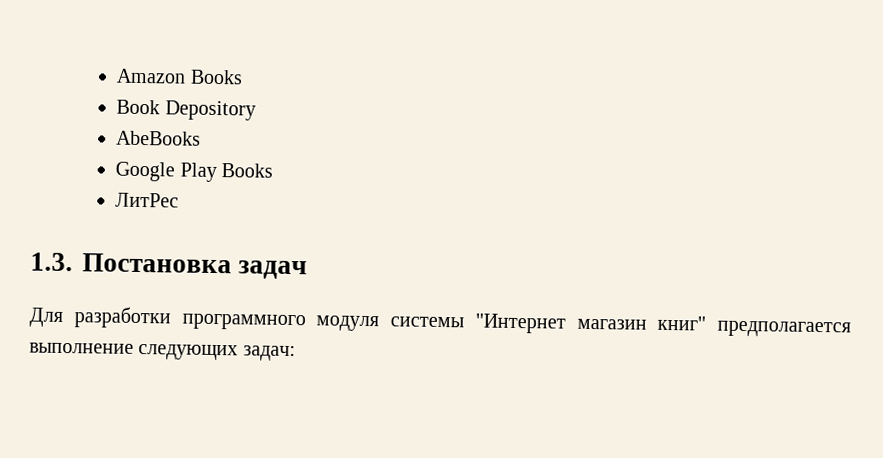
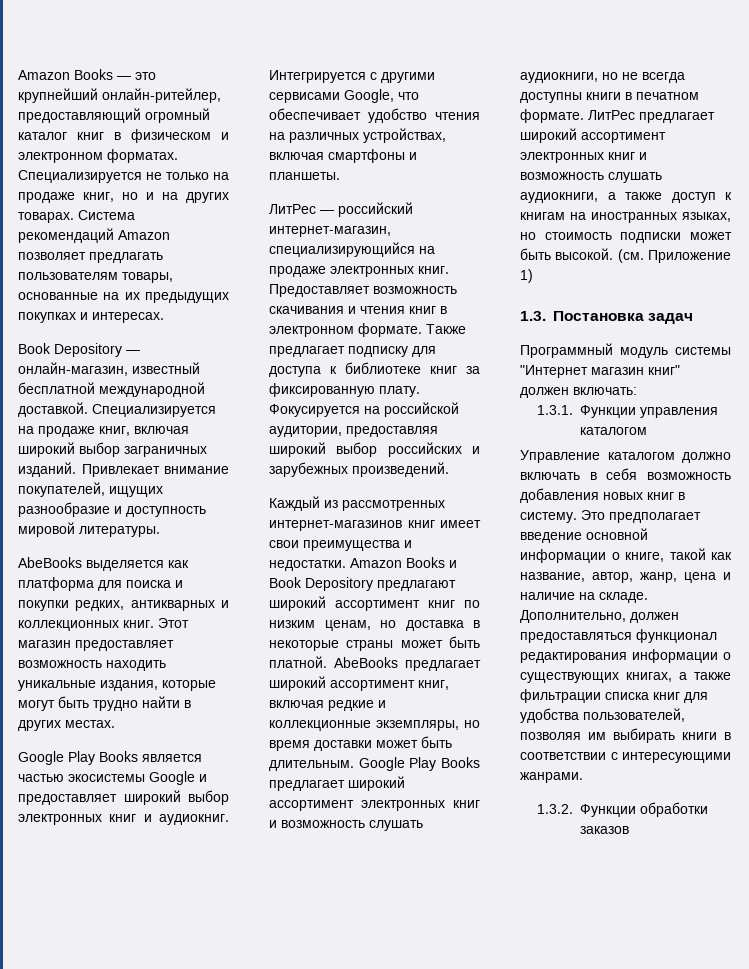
- Amazon Books
- Book Depository
- AbeBooks
- Google Play Books
- ЛитРес
+ Amazon Books — это крупнейший онлайн-ритейлер, предоставляющий огромный каталог книг в физическом и электронном форматах. Специализируется не только на продаже книг, но и на других товарах. Система рекомендаций Amazon позволяет предлагать пользователям товары, основанные на их предыдущих покупках и интересах.
+ Book Depository — онлайн-магазин, известный бесплатной международной доставкой. Специализируется на продаже книг, включая широкий выбор заграничных изданий. Привлекает внимание покупателей, ищущих разнообразие и доступность мировой литературы.
+ AbeBooks выделяется как платформа для поиска и покупки редких, антикварных и коллекционных книг. Этот магазин предоставляет возможность находить уникальные издания, которые могут быть трудно найти в других местах.
+ Google Play Books является частью экосистемы Google и предоставляет широкий выбор электронных книг и аудиокниг. Интегрируется с другими сервисами Google, что обеспечивает удобство чтения на различных устройствах, включая смартфоны и планшеты.
+ ЛитРес — российский интернет-магазин, специализирующийся на продаже электронных книг. Предоставляет возможность скачивания и чтения книг в электронном формате. Также предлагает подписку для доступа к библиотеке книг за фиксированную плату. Фокусируется на российской аудитории, предоставляя широкий выбор российских и зарубежных произведений.
+ Каждый из рассмотренных интернет-магазинов книг имеет свои преимущества и недостатки. Amazon Books и Book Depository предлагают широкий ассортимент книг по низким ценам, но доставка в некоторые страны может быть платной. AbeBooks предлагает широкий ассортимент книг, включая редкие и коллекционные экземпляры, но время доставки может быть длительным. Google Play Books предлагает широкий ассортимент электронных книг и возможность слушать аудиокниги, но не всегда доступны книги в печатном формате. ЛитРес предлагает широкий ассортимент электронных книг и возможность слушать аудиокниги, а также доступ к книгам на иностранных языках, но стоимость подписки может быть высокой. (см. Приложение 1)
  1.3. Постановка задач
- Для разработки программного модуля системы "Интернет магазин книг" предполагается выполнение следующих задач:
+ Программный модуль системы "Интернет магазин книг" должен включать:
+ 1.3.1. Функции управления каталогом
+ Управление каталогом должно включать в себя возможность добавления новых книг в систему. Это предполагает введение основной информации о книге, такой как название, автор, жанр, цена и наличие на складе. Дополнительно, должен предоставляться функционал редактирования информации о существующих книгах, а также фильтрации списка книг для удобства пользователей, позволяя им выбирать книги в соответствии с интересующими жанрами.
+ 1.3.2. Функции обработки заказов

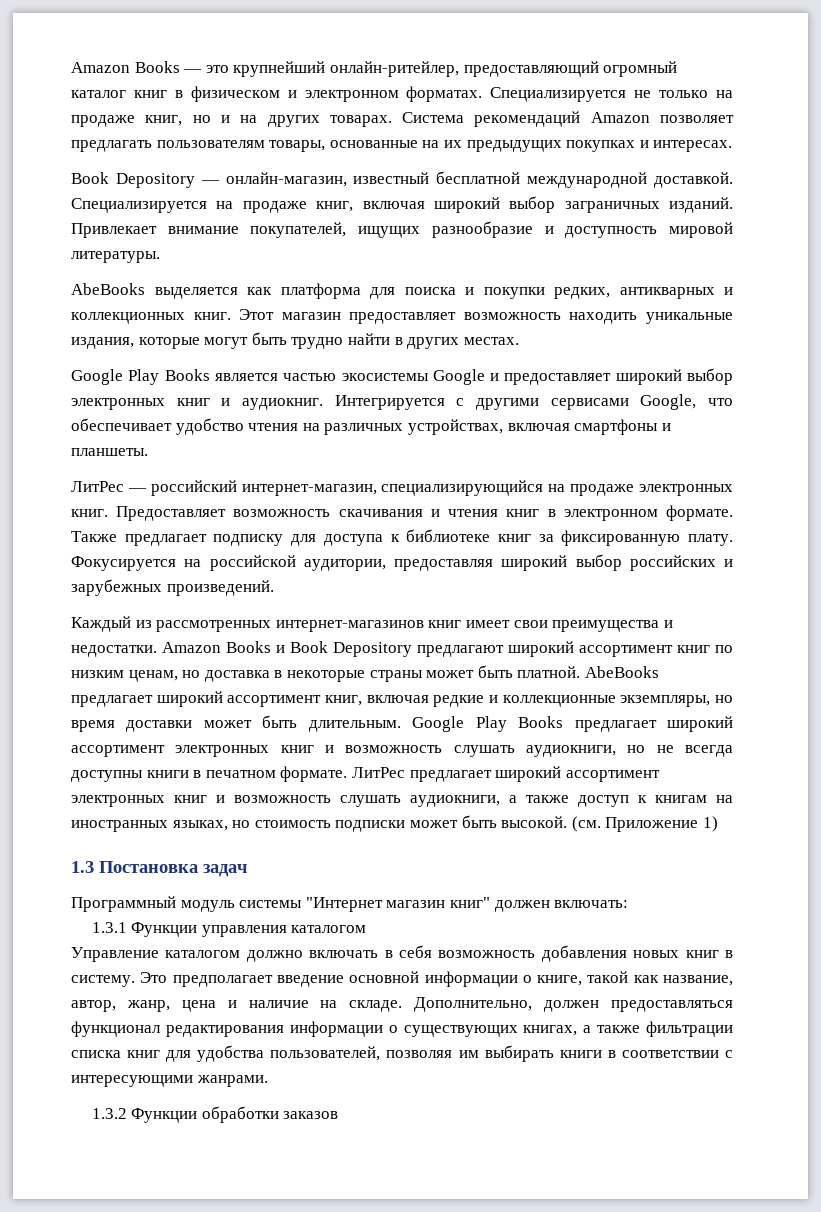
- 1.3. Постановка задач
+ 1.3 Постановка задач
- 1.3.1. Функции управления каталогом
+ 1.3.1 Функции управления каталогом
- 1.3.2. Функции обработки заказов
+ 1.3.2 Функции обработки заказов

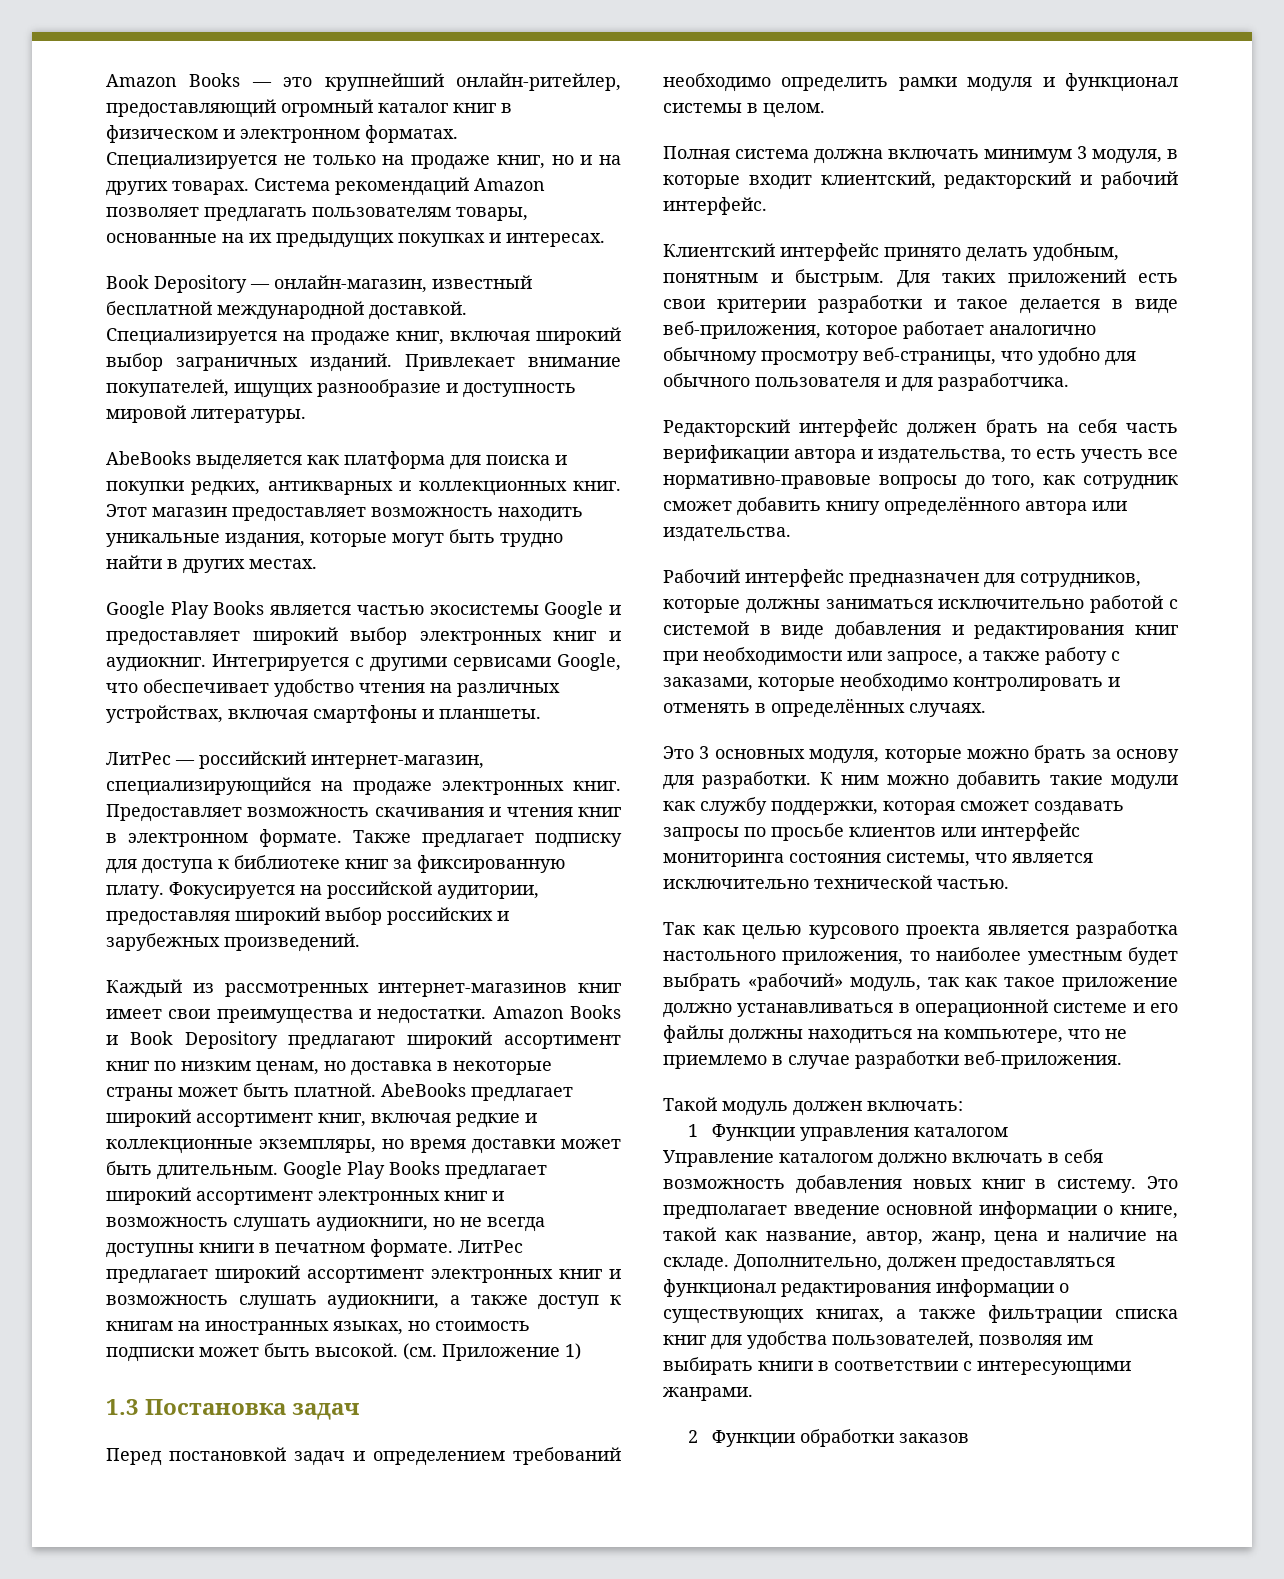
- Программный модуль системы "Интернет магазин книг" должен включать:
+ Перед постановкой задач и определением требований необходимо определить рамки модуля и функционал системы в целом.
+ Полная система должна включать минимум 3 модуля, в которые входит клиентский, редакторский и рабочий интерфейс.
+ Клиентский интерфейс принято делать удобным, понятным и быстрым. Для таких приложений есть свои критерии разработки и такое делается в виде веб-приложения, которое работает аналогично обычному просмотру веб-страницы, что удобно для обычного пользователя и для разработчика.
+ Редакторский интерфейс должен брать на себя часть верификации автора и издательства, то есть учесть все нормативно-правовые вопросы до того, как сотрудник сможет добавить книгу определённого автора или издательства.
+ Рабочий интерфейс предназначен для сотрудников, которые должны заниматься исключительно работой с системой в виде добавления и редактирования книг при необходимости или запросе, а также работу с заказами, которые необходимо контролировать и отменять в определённых случаях.
+ Это 3 основных модуля, которые можно брать за основу для разработки. К ним можно добавить такие модули как службу поддержки, которая сможет создавать запросы по просьбе клиентов или интерфейс мониторинга состояния системы, что является исключительно технической частью.
+ Так как целью курсового проекта является разработка настольного приложения, то наиболее уместным будет выбрать «рабочий» модуль, так как такое приложение должно устанавливаться в операционной системе и его файлы должны находиться на компьютере, что не приемлемо в случае разработки веб-приложения.
+ Такой модуль должен включать:
- 1.3.1 Функции управления каталогом
+ 1 Функции управления каталогом
- 1.3.2 Функции обработки заказов
+ 2 Функции обработки заказов

